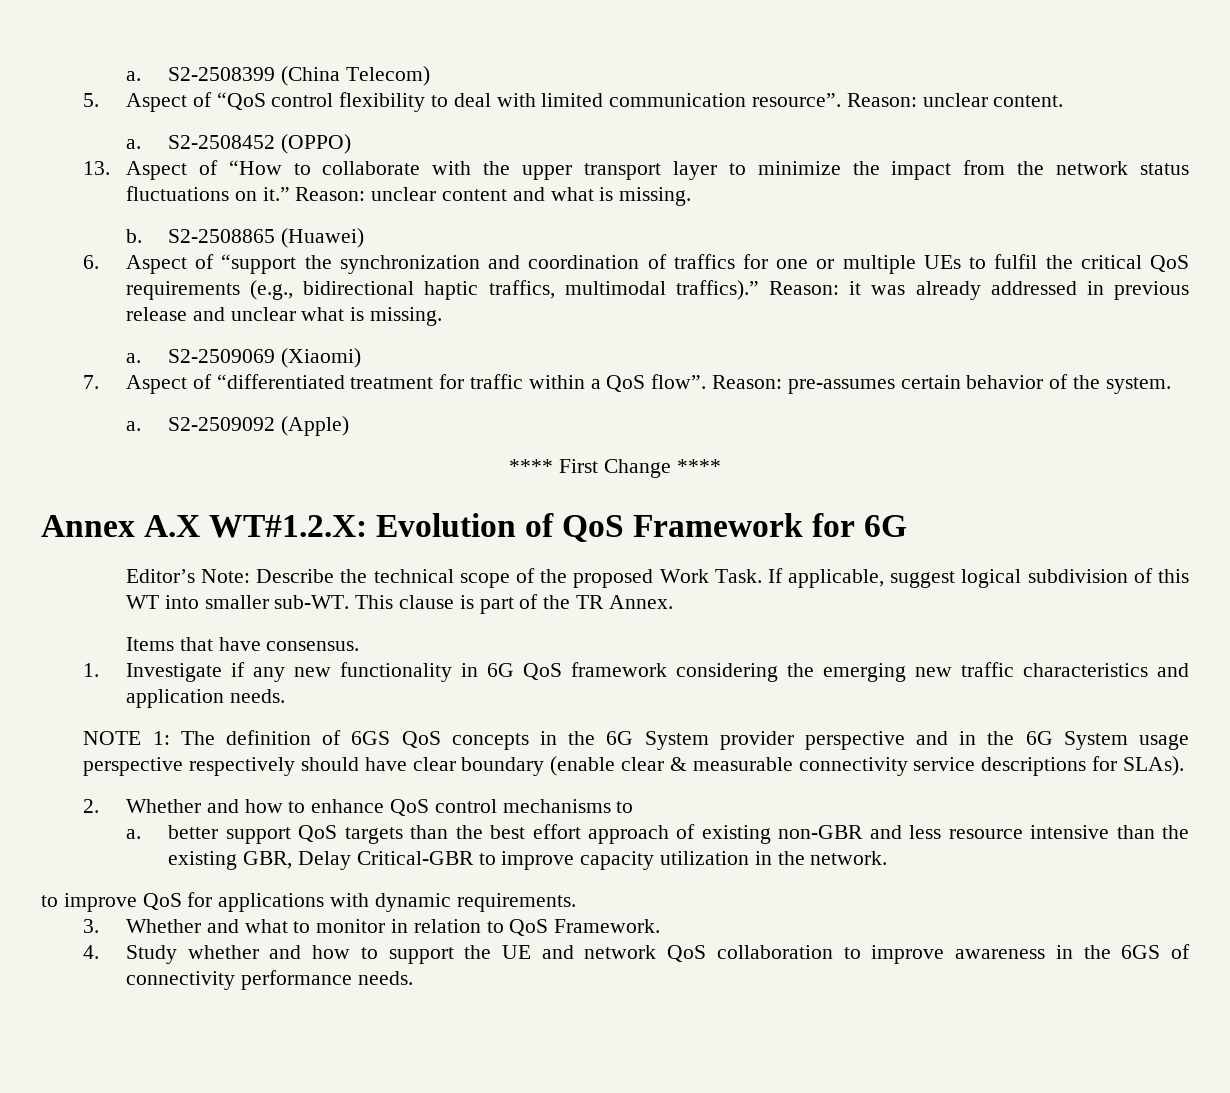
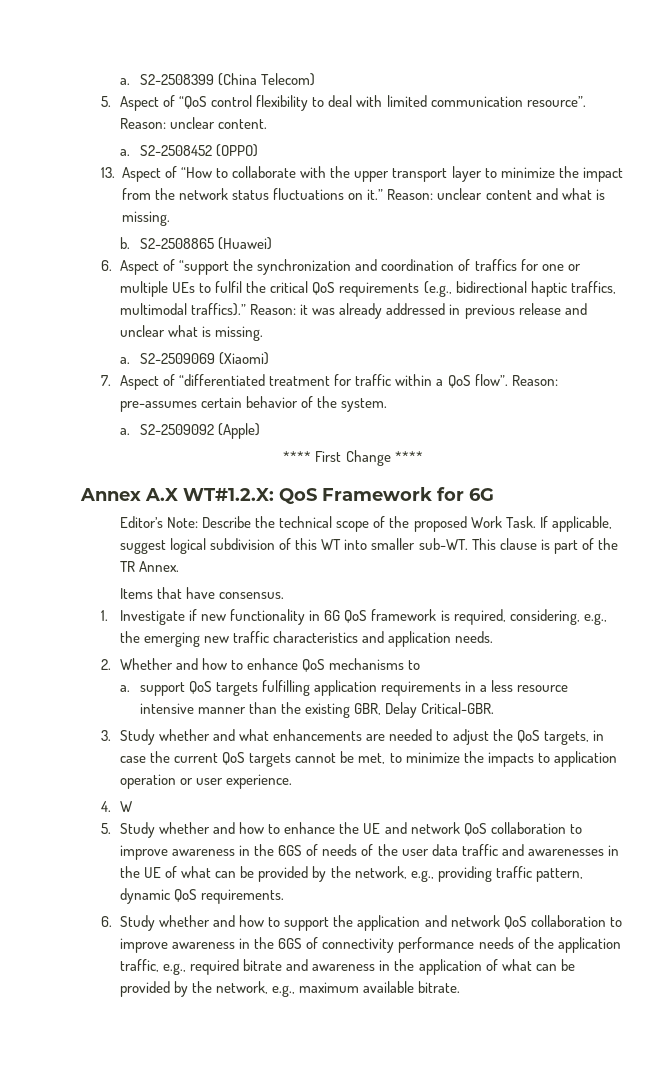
- Annex A.X WT#1.2.X: Evolution of QoS Framework for 6G
+ Annex A.X WT#1.2.X: QoS Framework for 6G
- 1. Investigate if any new functionality in 6G QoS framework considering the emerging new traffic characteristics and application needs.
+ 1. Investigate if new functionality in 6G QoS framework is required, considering, e.g., the emerging new traffic characteristics and application needs.
- NOTE 1: The definition of 6GS QoS concepts in the 6G System provider perspective and in the 6G System usage perspective respectively should have clear boundary (enable clear & measurable connectivity service descriptions for SLAs).
- 2. Whether and how to enhance QoS control mechanisms to
+ 2. Whether and how to enhance QoS mechanisms to
- a. better support QoS targets than the best effort approach of existing non-GBR and less resource intensive than the existing GBR, Delay Critical-GBR to improve capacity utilization in the network.
- to improve QoS for applications with dynamic requirements.
- 3. Whether and what to monitor in relation to QoS Framework.
- 4. Study whether and how to support the UE and network QoS collaboration to improve awareness in the 6GS of connectivity performance needs.
+ a. support QoS targets fulfilling application requirements in a less resource intensive manner than the existing GBR, Delay Critical-GBR.
+ 3. Study whether and what enhancements are needed to adjust the QoS targets, in case the current QoS targets cannot be met, to minimize the impacts to application operation or user experience.
+ 4. W
+ 5. Study whether and how to enhance the UE and network QoS collaboration to improve awareness in the 6GS of needs of the user data traffic and awarenesses in the UE of what can be provided by the network, e.g., providing traffic pattern, dynamic QoS requirements.
+ 6. Study whether and how to support the application and network QoS collaboration to improve awareness in the 6GS of connectivity performance needs of the application traffic, e.g., required bitrate and awareness in the application of what can be provided by the network, e.g., maximum available bitrate.

